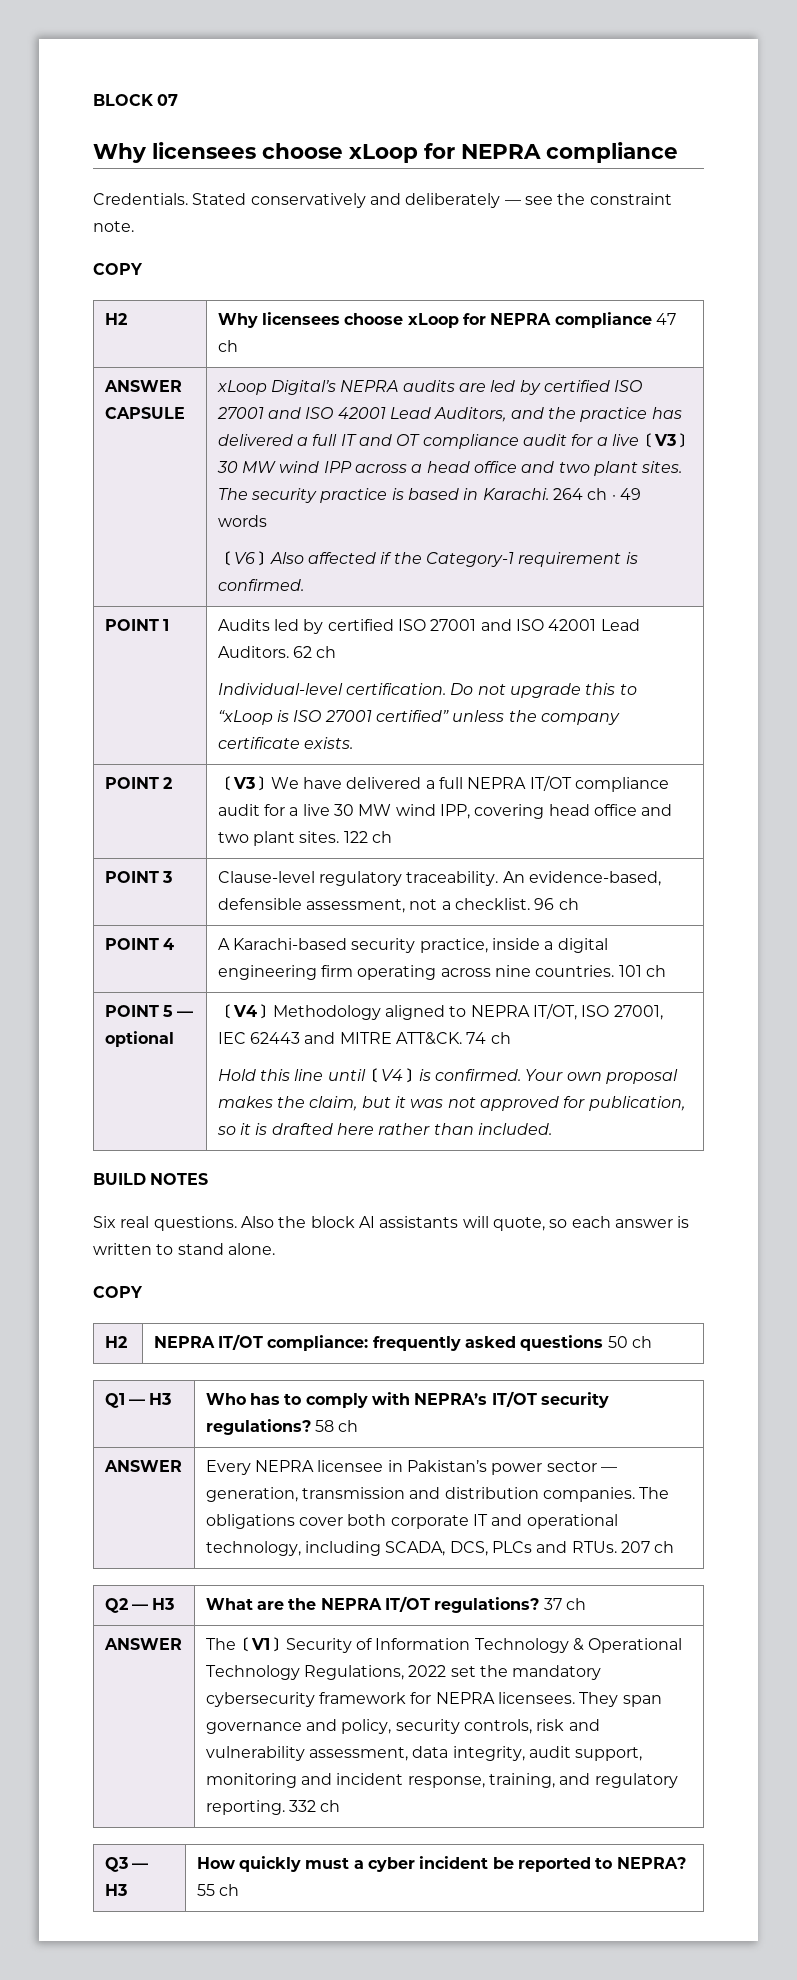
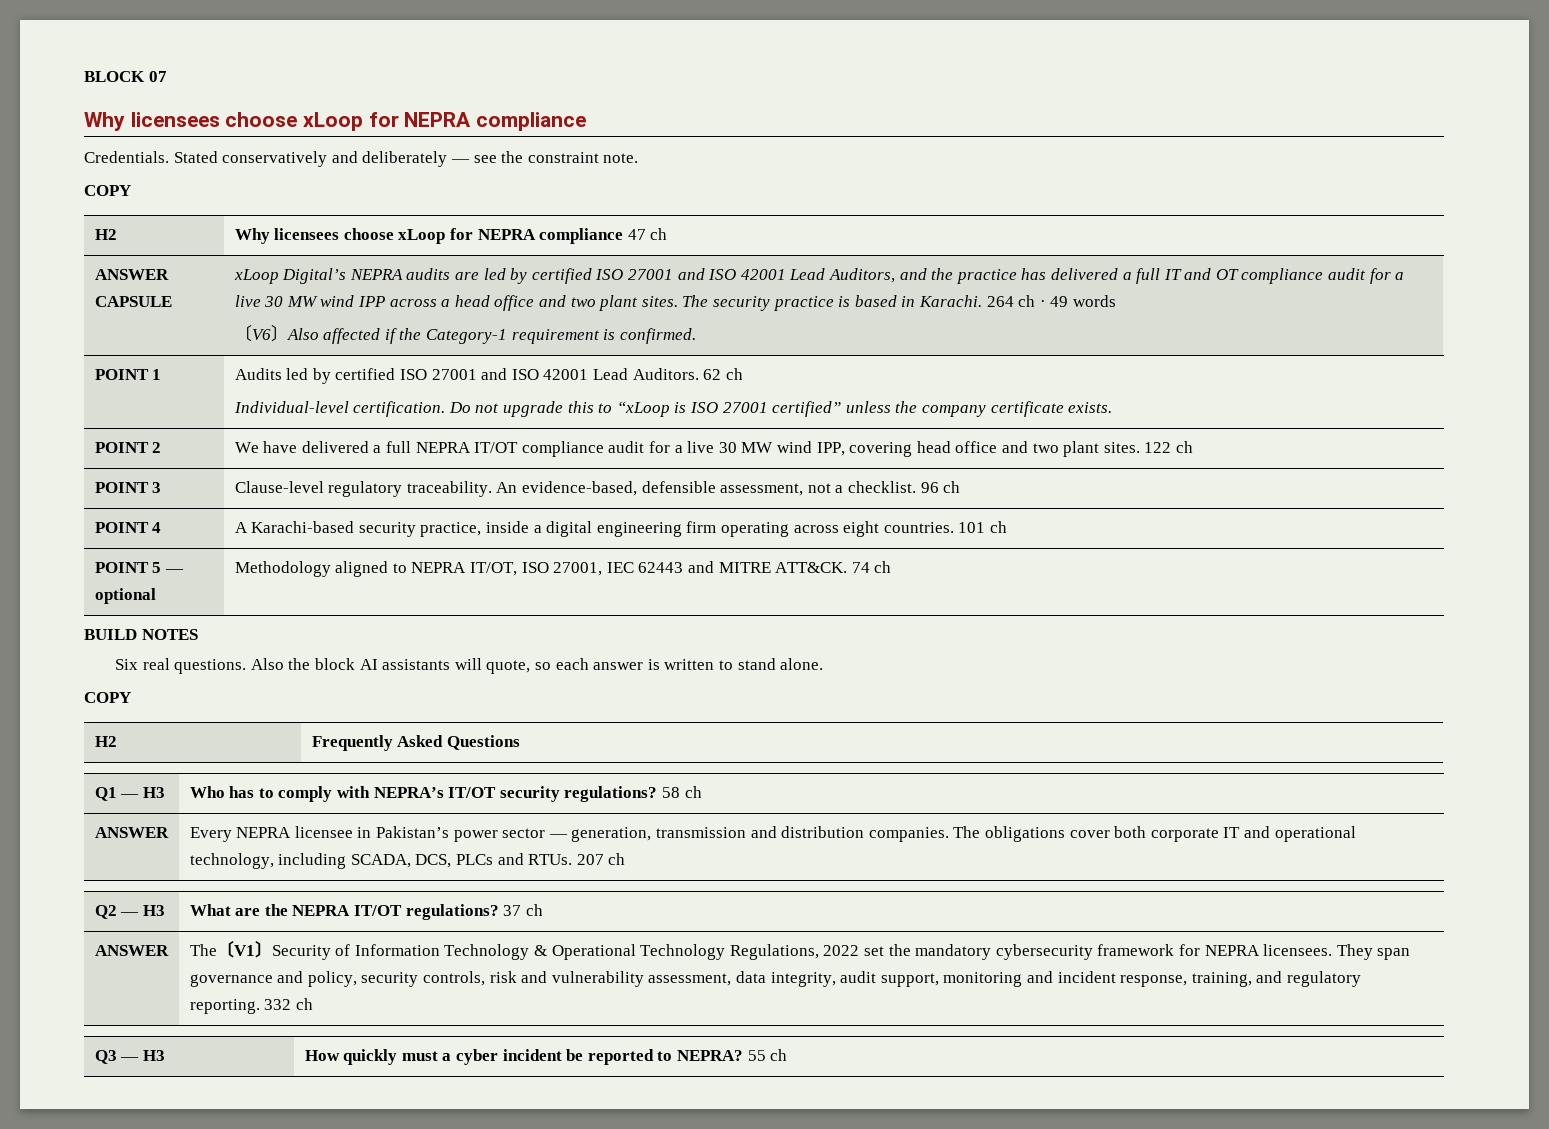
- xLoop Digital’s NEPRA audits are led by certified ISO 27001 and ISO 42001 Lead Auditors, and the practice has delivered a full IT and OT compliance audit for a live〔V3〕30 MW wind IPP across a head office and two plant sites.
+ xLoop Digital’s NEPRA audits are led by certified ISO 27001 and ISO 42001 Lead Auditors, and the practice has delivered a full IT and OT compliance audit for a live 30 MW wind IPP across a head office and two plant sites.
- POINT 2 | 〔V3〕We have delivered a full NEPRA IT/OT compliance audit for a live 30 MW wind IPP, covering head office and two plant sites. 122 ch
+ POINT 2 | We have delivered a full NEPRA IT/OT compliance audit for a live 30 MW wind IPP, covering head office and two plant sites. 122 ch
- POINT 4 | A Karachi-based security practice, inside a digital engineering firm operating across nine countries. 101 ch
+ POINT 4 | A Karachi-based security practice, inside a digital engineering firm operating across eight countries. 101 ch
- 〔V4〕Methodology aligned to NEPRA IT/OT, ISO 27001, IEC 62443 and MITRE ATT&CK.
+ Methodology aligned to NEPRA IT/OT, ISO 27001, IEC 62443 and MITRE ATT&CK.
- Hold this line until〔V4〕is confirmed. Your own proposal makes the claim, but it was not approved for publication, so it is drafted here rather than included.
- H2 | NEPRA IT/OT compliance: frequently asked questions 50 ch
+ H2 | Frequently Asked Questions

